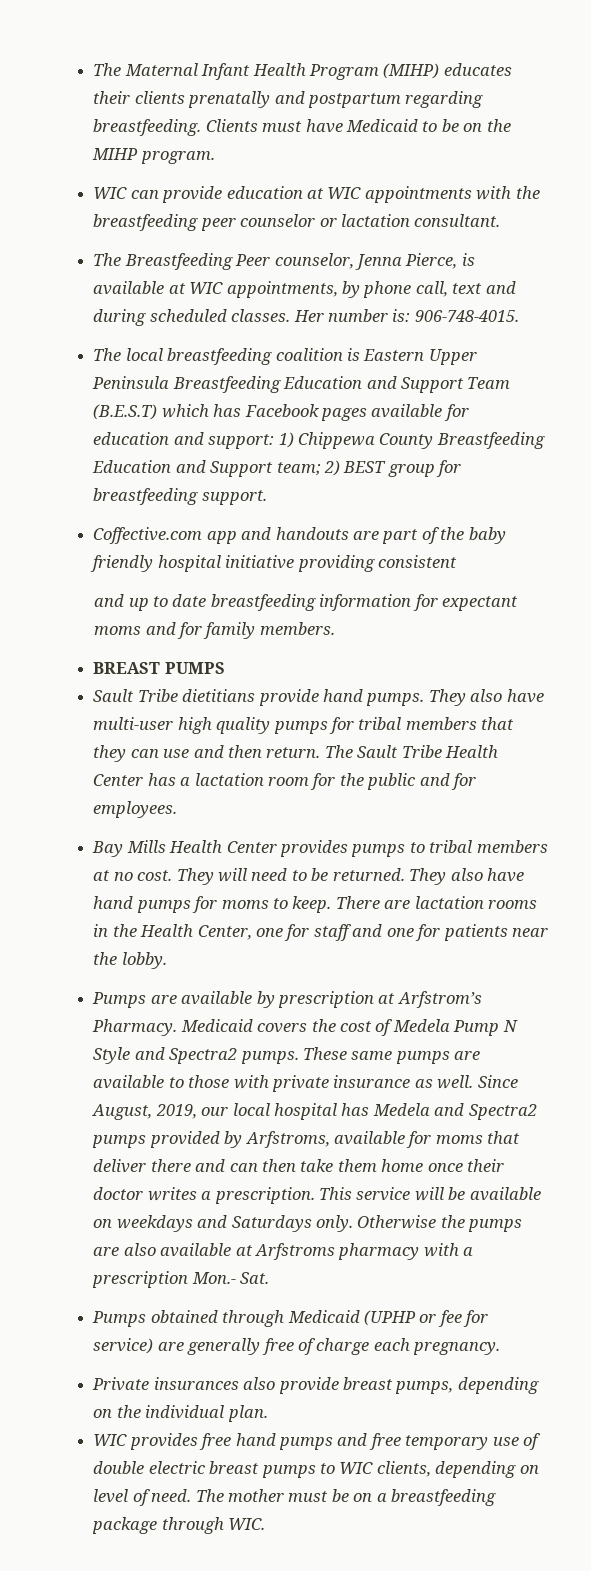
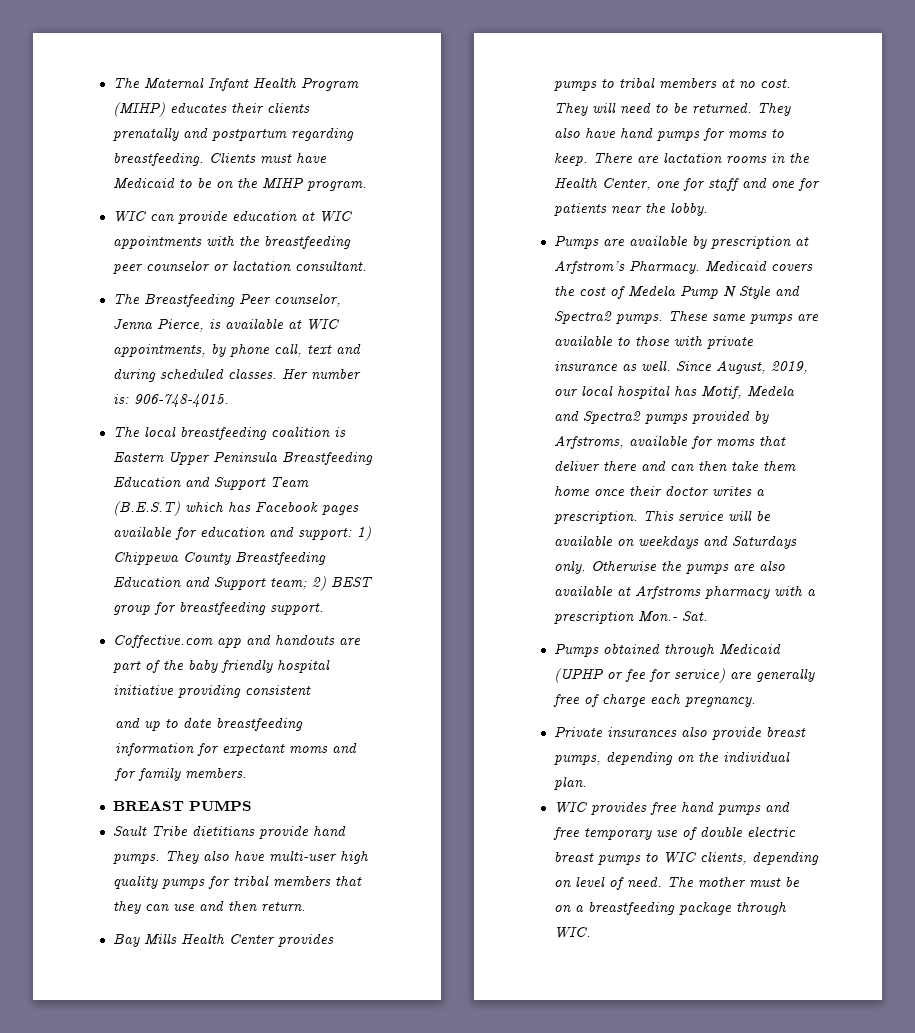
- The Sault Tribe Health Center has a lactation room for the public and for employees.
- Since August, 2019, our local hospital has Medela and Spectra2 pumps provided by Arfstroms, available for moms that deliver there and can then take them home once their doctor writes a prescription.
+ Since August, 2019, our local hospital has Motif, Medela and Spectra2 pumps provided by Arfstroms, available for moms that deliver there and can then take them home once their doctor writes a prescription.

